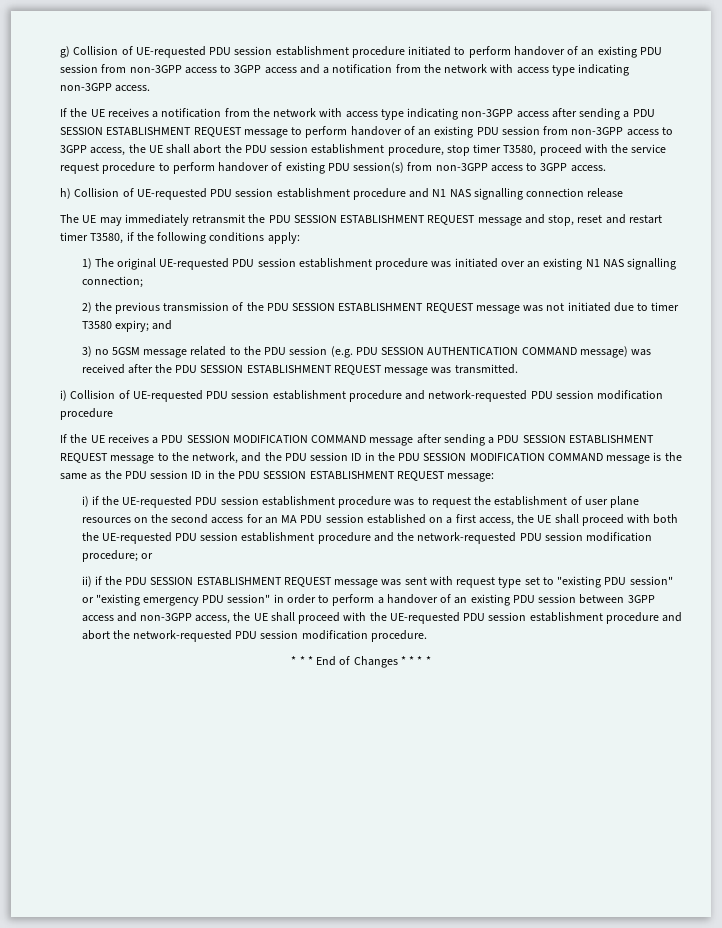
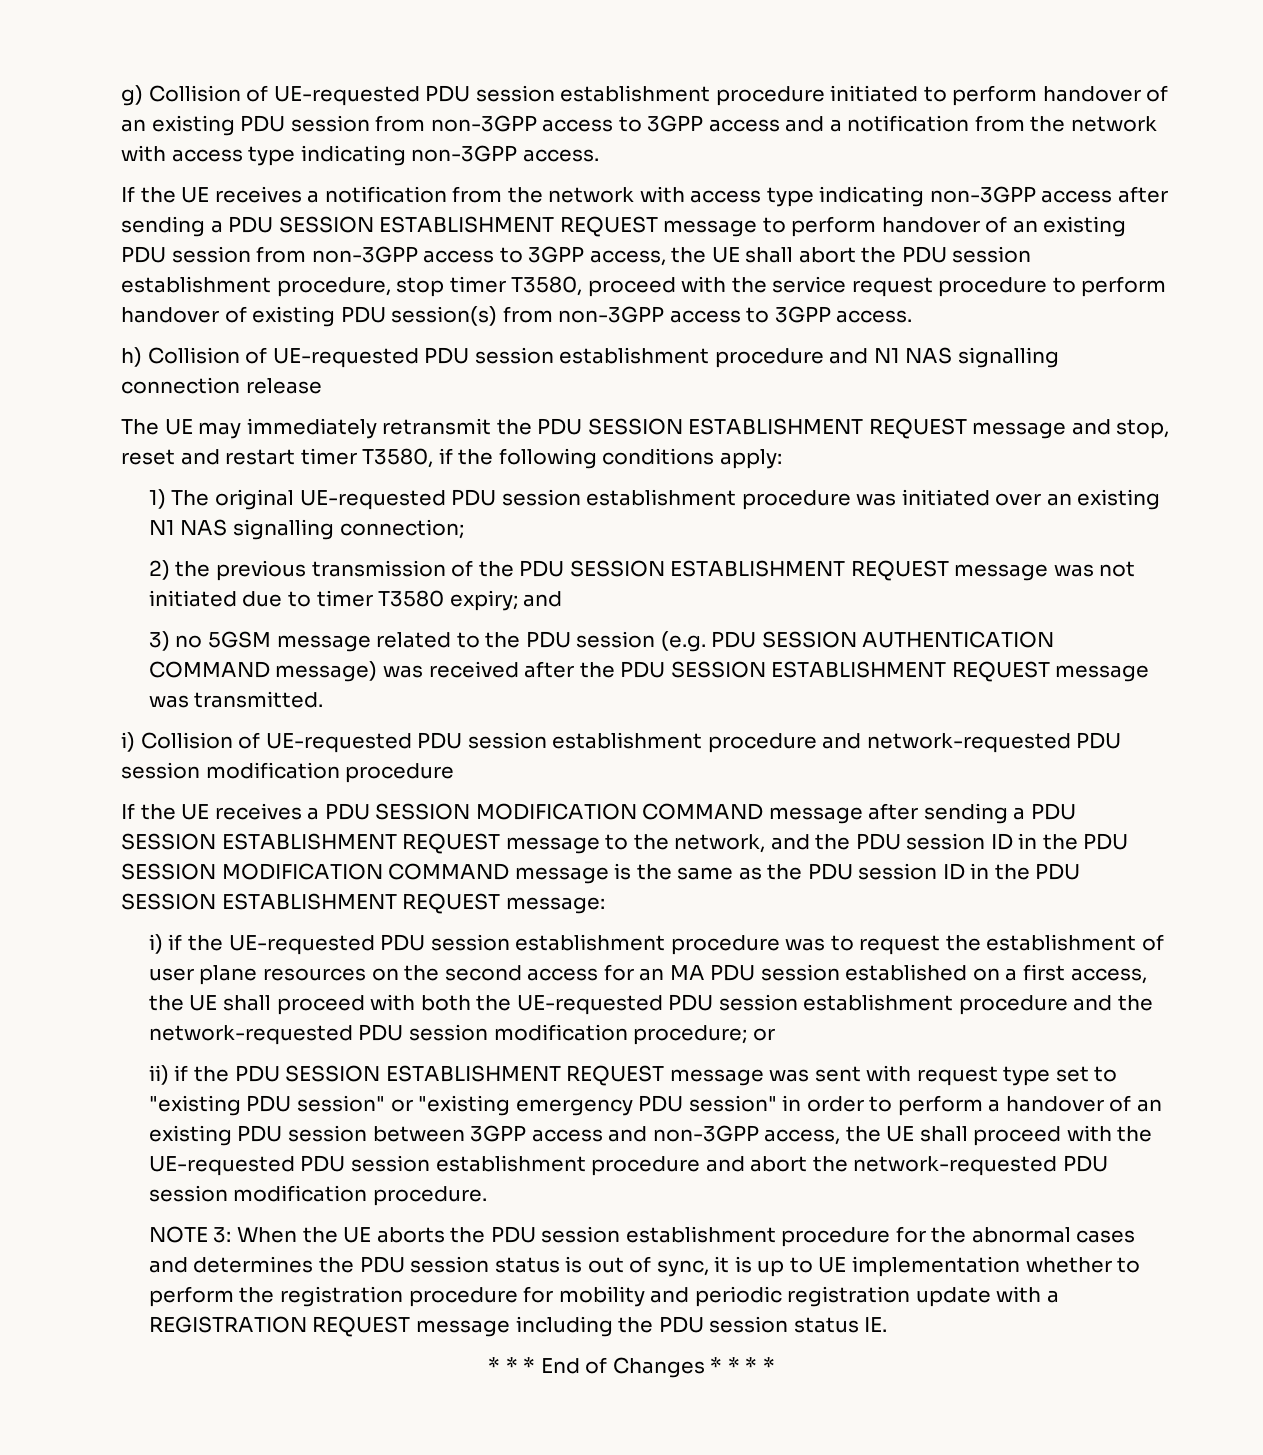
+ NOTE 3: When the UE aborts the PDU session establishment procedure for the abnormal cases and determines the PDU session status is out of sync, it is up to UE implementation whether to perform the registration procedure for mobility and periodic registration update with a REGISTRATION REQUEST message including the PDU session status IE.

